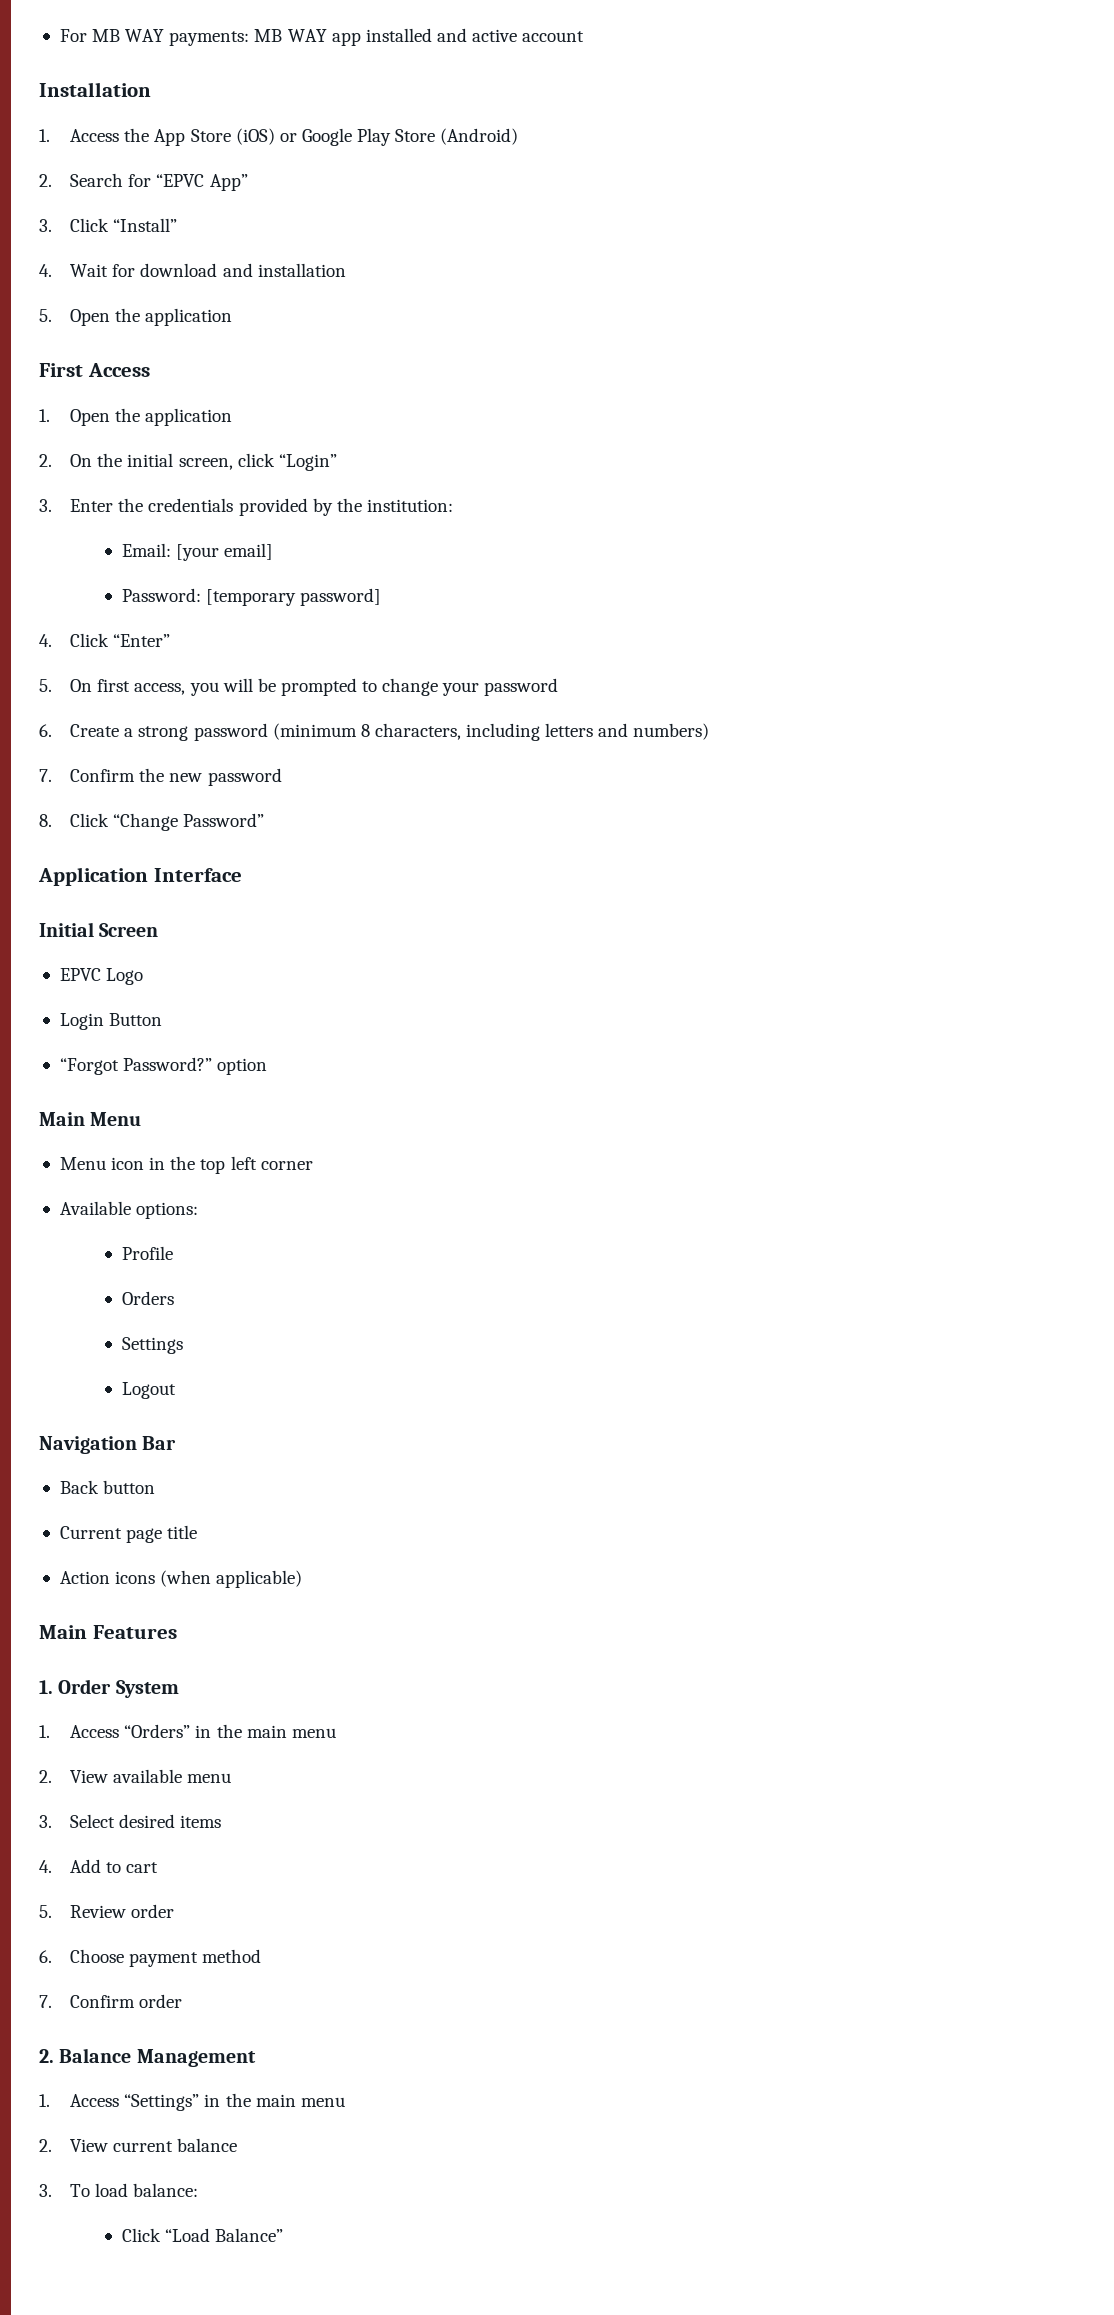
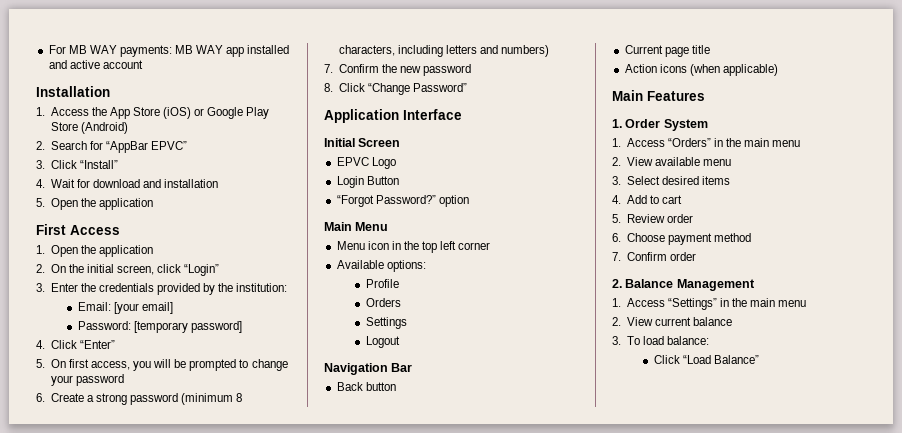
- 2. Search for “EPVC App”
+ 2. Search for “AppBar EPVC”

